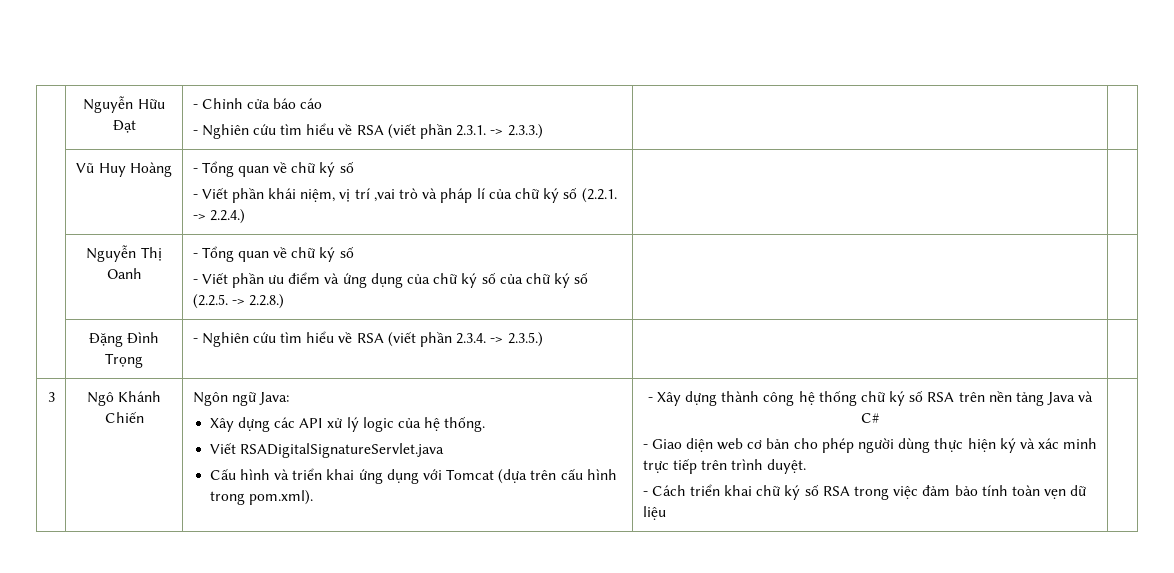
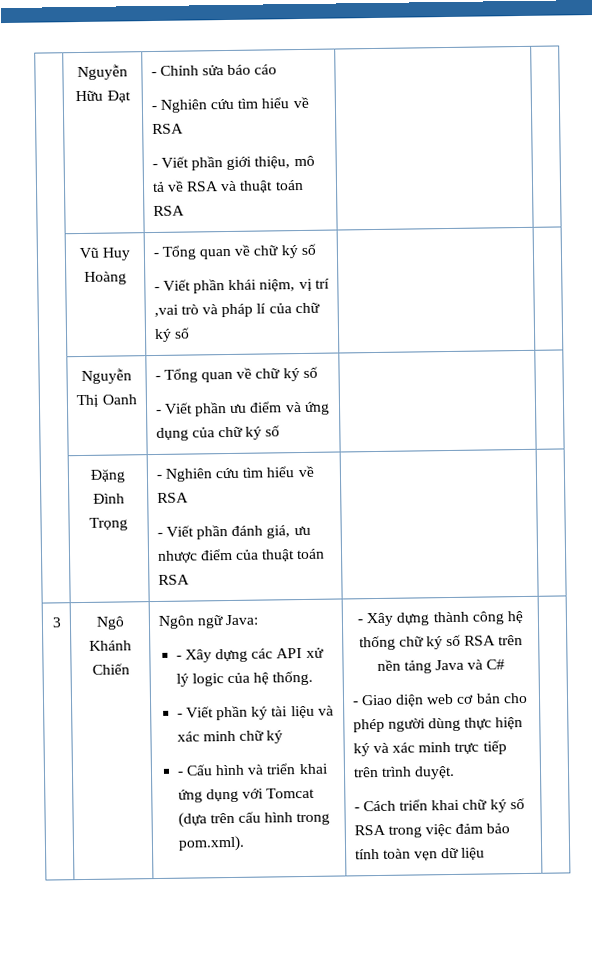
- | Nguyễn Hữu Đạt | - Chỉnh cửa báo cáo
- - Nghiên cứu tìm hiểu về RSA (viết phần 2.3.1. -> 2.3.3.) | |
+ | Nguyễn Hữu Đạt | - Chỉnh sửa báo cáo
+ - Nghiên cứu tìm hiểu về RSA
+ - Viết phần giới thiệu, mô tả về RSA và thuật toán RSA | |
  | Vũ Huy Hoàng | - Tổng quan về chữ ký số
- - Viết phần khái niệm, vị trí ,vai trò và pháp lí của chữ ký số (2.2.1. -> 2.2.4.) | |
+ - Viết phần khái niệm, vị trí ,vai trò và pháp lí của chữ ký số | |
  | Nguyễn Thị Oanh | - Tổng quan về chữ ký số
- - Viết phần ưu điểm và ứng dụng của chữ ký số của chữ ký số (2.2.5. -> 2.2.8.) | |
+ - Viết phần ưu điểm và ứng dụng của chữ ký số | |
- | Đặng Đình Trọng | - Nghiên cứu tìm hiểu về RSA (viết phần 2.3.4. -> 2.3.5.) | |
+ | Đặng Đình Trọng | - Nghiên cứu tìm hiểu về RSA
+ - Viết phần đánh giá, ưu nhược điểm của thuật toán RSA | |
- Xây dựng các API xử lý logic của hệ thống.
+ - Xây dựng các API xử lý logic của hệ thống.
- Viết RSADigitalSignatureServlet.java
- Cấu hình và triển khai ứng dụng với Tomcat (dựa trên cấu hình trong pom.xml).
+ - Viết phần ký tài liệu và xác minh chữ ký
+ - Cấu hình và triển khai ứng dụng với Tomcat (dựa trên cấu hình trong pom.xml).

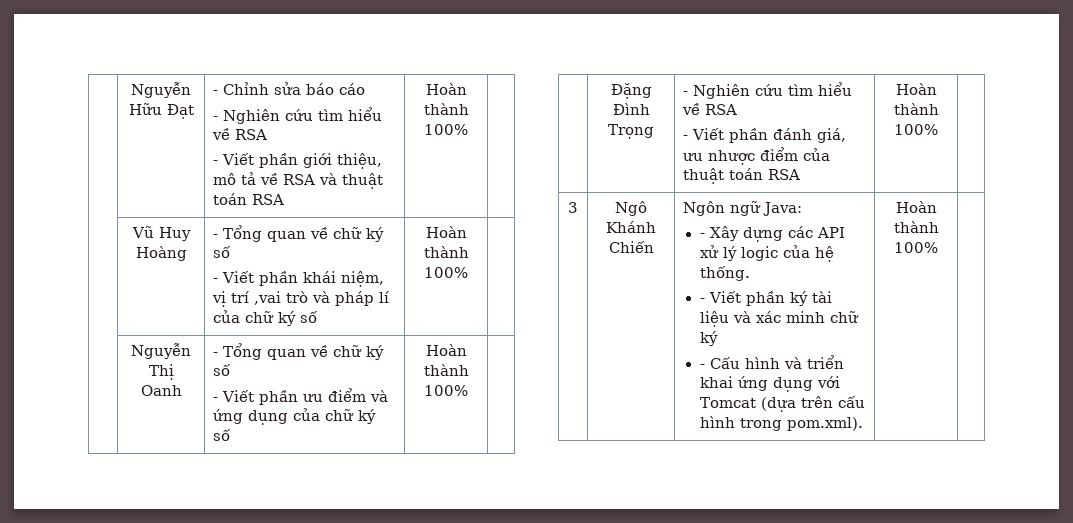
  | Nguyễn Hữu Đạt | - Chỉnh sửa báo cáo
  - Nghiên cứu tìm hiểu về RSA
- - Viết phần giới thiệu, mô tả về RSA và thuật toán RSA | |
+ - Viết phần giới thiệu, mô tả về RSA và thuật toán RSA | Hoàn thành 100% |
  | Vũ Huy Hoàng | - Tổng quan về chữ ký số
- - Viết phần khái niệm, vị trí ,vai trò và pháp lí của chữ ký số | |
+ - Viết phần khái niệm, vị trí ,vai trò và pháp lí của chữ ký số | Hoàn thành 100% |
  | Nguyễn Thị Oanh | - Tổng quan về chữ ký số
- - Viết phần ưu điểm và ứng dụng của chữ ký số | |
+ - Viết phần ưu điểm và ứng dụng của chữ ký số | Hoàn thành 100% |
  | Đặng Đình Trọng | - Nghiên cứu tìm hiểu về RSA
- - Viết phần đánh giá, ưu nhược điểm của thuật toán RSA | |
+ - Viết phần đánh giá, ưu nhược điểm của thuật toán RSA | Hoàn thành 100% |
- - Cấu hình và triển khai ứng dụng với Tomcat (dựa trên cấu hình trong pom.xml). | - Xây dựng thành công hệ thống chữ ký số RSA trên nền tảng Java và C#
- - Giao diện web cơ bản cho phép người dùng thực hiện ký và xác minh trực tiếp trên trình duyệt.
- - Cách triển khai chữ ký số RSA trong việc đảm bảo tính toàn vẹn dữ liệu
+ - Cấu hình và triển khai ứng dụng với Tomcat (dựa trên cấu hình trong pom.xml). | Hoàn thành 100%

